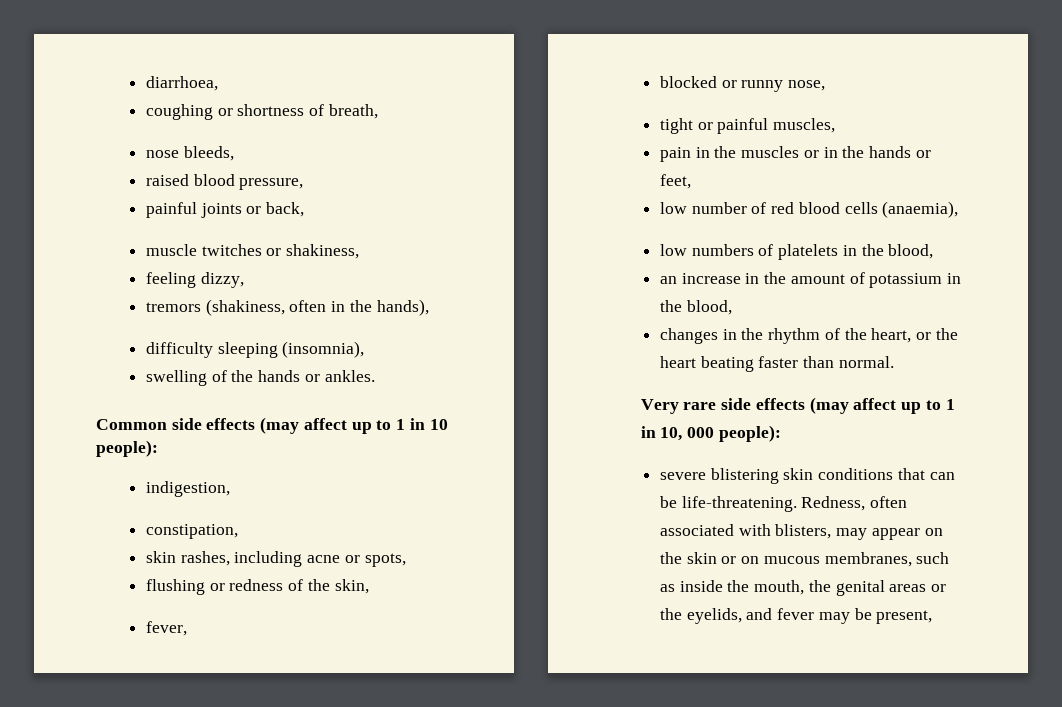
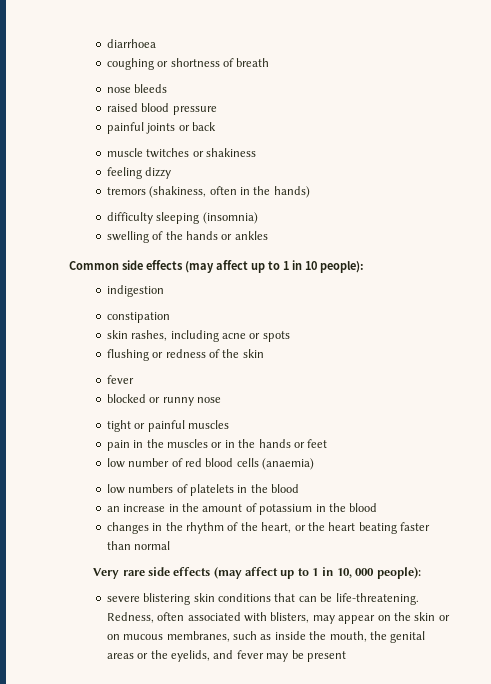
- diarrhoea,
+ diarrhoea
- coughing or shortness of breath,
- nose bleeds,
+ coughing or shortness of breath
+ nose bleeds
- raised blood pressure,
+ raised blood pressure
- painful joints or back,
+ painful joints or back
- muscle twitches or shakiness,
+ muscle twitches or shakiness
- feeling dizzy,
+ feeling dizzy
- tremors (shakiness, often in the hands),
+ tremors (shakiness, often in the hands)
- difficulty sleeping (insomnia),
+ difficulty sleeping (insomnia)
- swelling of the hands or ankles.
+ swelling of the hands or ankles
- indigestion,
- constipation,
+ indigestion
+ constipation
- skin rashes, including acne or spots,
+ skin rashes, including acne or spots
- flushing or redness of the skin,
- fever,
+ flushing or redness of the skin
+ fever
- blocked or runny nose,
+ blocked or runny nose
- tight or painful muscles,
+ tight or painful muscles
- pain in the muscles or in the hands or feet,
+ pain in the muscles or in the hands or feet
- low number of red blood cells (anaemia),
+ low number of red blood cells (anaemia)
- low numbers of platelets in the blood,
+ low numbers of platelets in the blood
- an increase in the amount of potassium in the blood,
+ an increase in the amount of potassium in the blood
- changes in the rhythm of the heart, or the heart beating faster than normal.
+ changes in the rhythm of the heart, or the heart beating faster than normal
- Redness, often associated with blisters, may appear on the skin or on mucous membranes, such as inside the mouth, the genital areas or the eyelids, and fever may be present,
+ Redness, often associated with blisters, may appear on the skin or on mucous membranes, such as inside the mouth, the genital areas or the eyelids, and fever may be present

